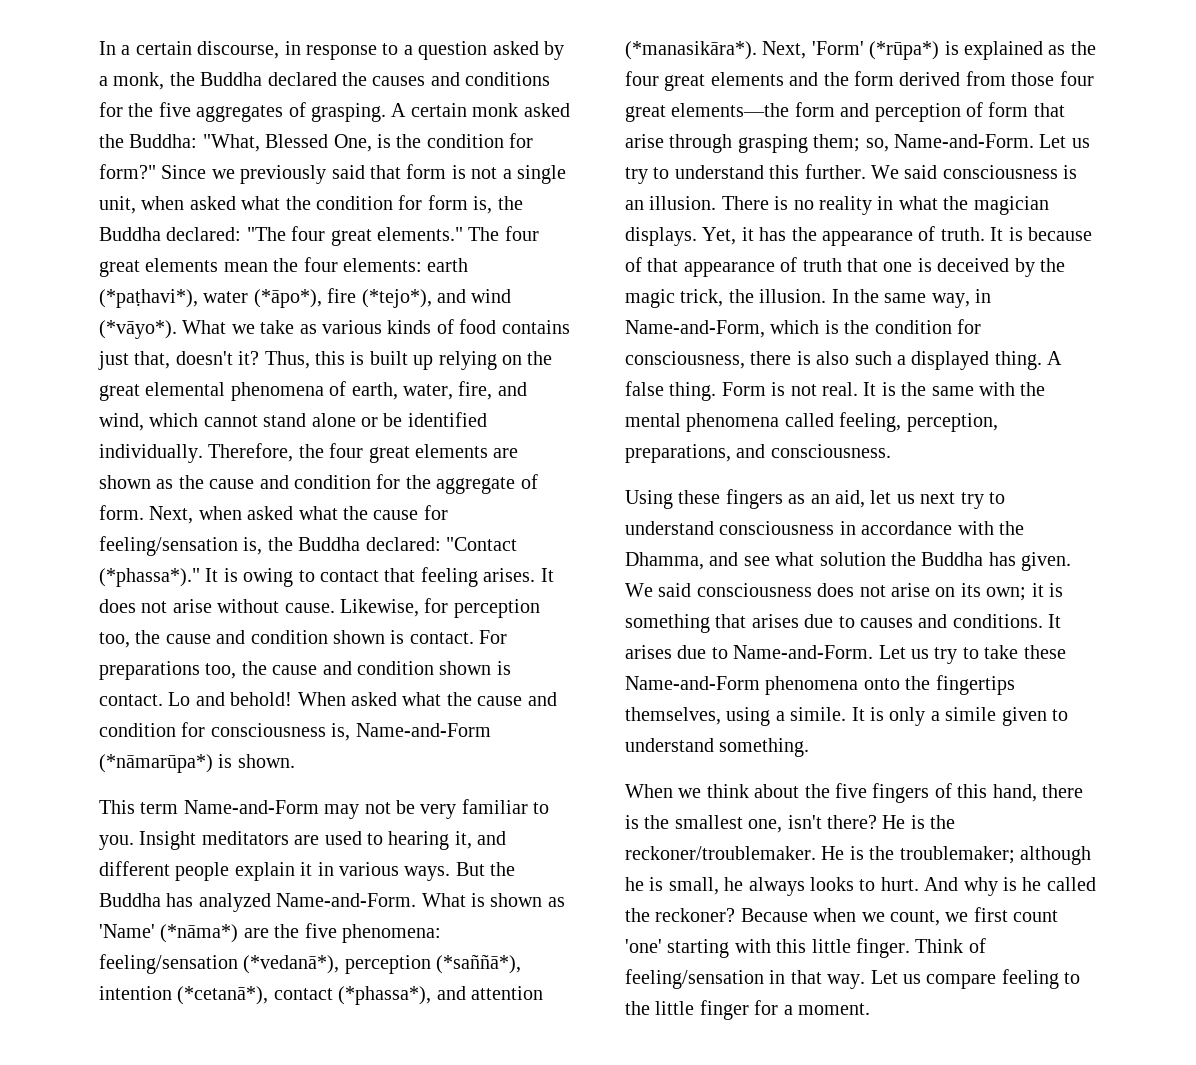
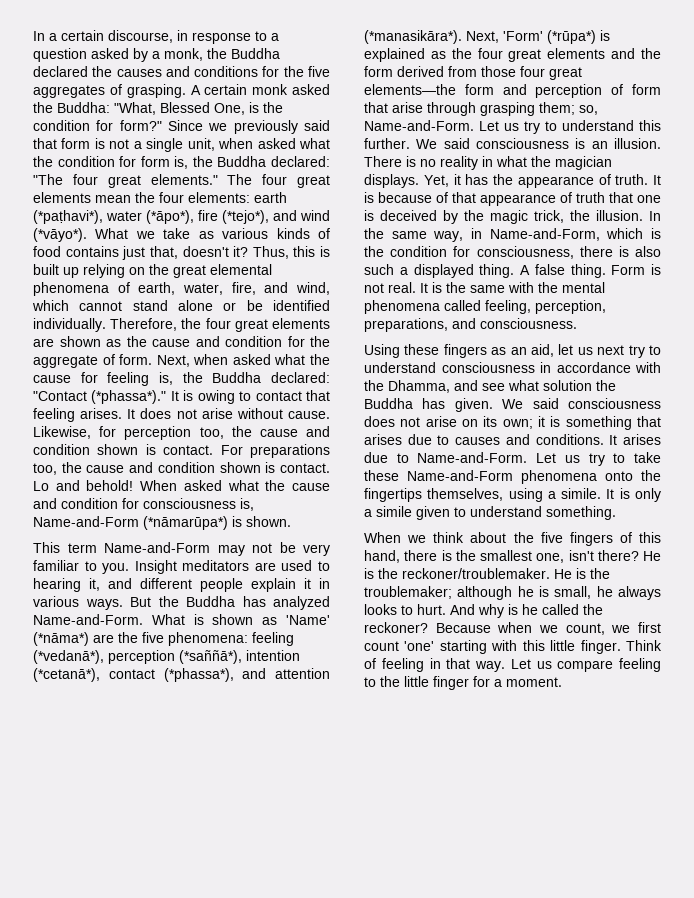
- Next, when asked what the cause for feeling/sensation is, the Buddha declared: "Contact (*phassa*)."
+ Next, when asked what the cause for feeling is, the Buddha declared: "Contact (*phassa*)."
- What is shown as 'Name' (*nāma*) are the five phenomena: feeling/sensation (*vedanā*), perception (*saññā*), intention (*cetanā*), contact (*phassa*), and attention (*manasikāra*).
+ What is shown as 'Name' (*nāma*) are the five phenomena: feeling (*vedanā*), perception (*saññā*), intention (*cetanā*), contact (*phassa*), and attention (*manasikāra*).
- Think of feeling/sensation in that way.
+ Think of feeling in that way.

